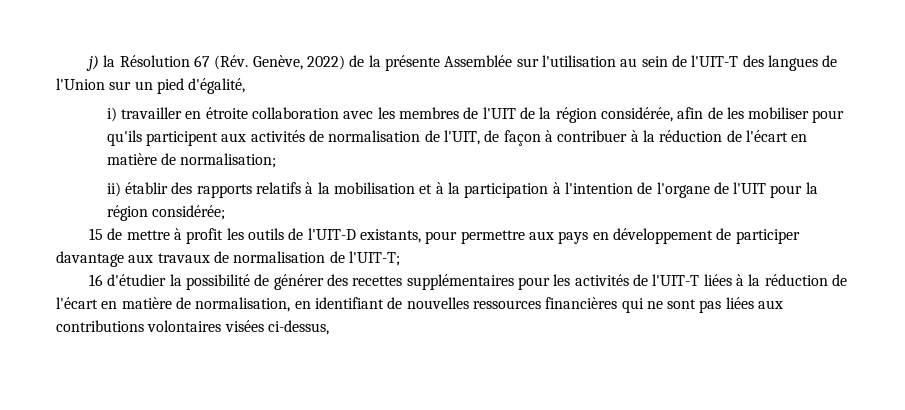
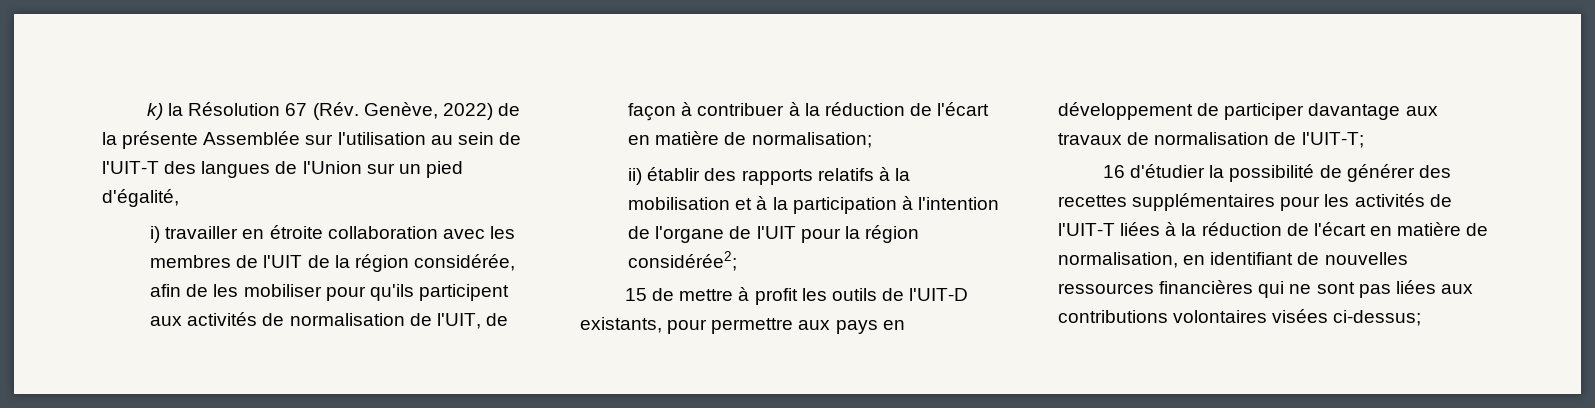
- j) la Résolution 67 (Rév. Genève, 2022) de la présente Assemblée sur l'utilisation au sein de l'UIT-T des langues de l'Union sur un pied d'égalité,
+ k) la Résolution 67 (Rév. Genève, 2022) de la présente Assemblée sur l'utilisation au sein de l'UIT-T des langues de l'Union sur un pied d'égalité,
- ii) établir des rapports relatifs à la mobilisation et à la participation à l'intention de l'organe de l'UIT pour la région considérée;
+ ii) établir des rapports relatifs à la mobilisation et à la participation à l'intention de l'organe de l'UIT pour la région considérée2;
- 16 d'étudier la possibilité de générer des recettes supplémentaires pour les activités de l'UIT-T liées à la réduction de l'écart en matière de normalisation, en identifiant de nouvelles ressources financières qui ne sont pas liées aux contributions volontaires visées ci-dessus,
+ 16 d'étudier la possibilité de générer des recettes supplémentaires pour les activités de l'UIT-T liées à la réduction de l'écart en matière de normalisation, en identifiant de nouvelles ressources financières qui ne sont pas liées aux contributions volontaires visées ci-dessus;

